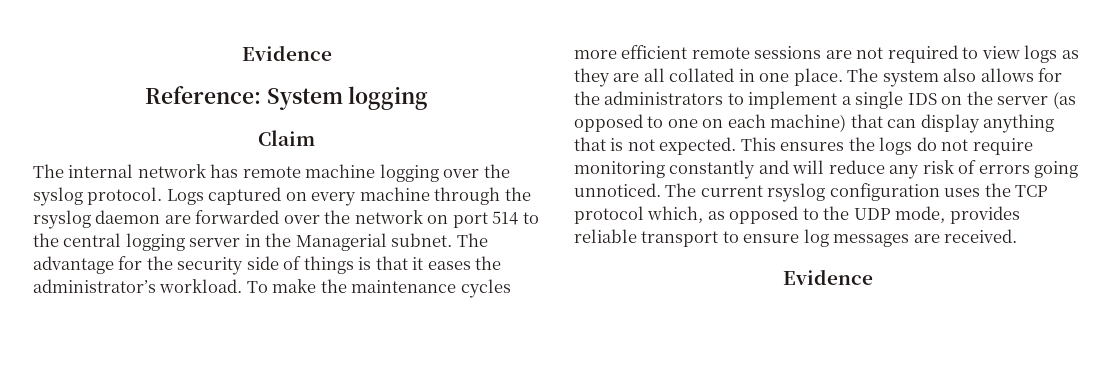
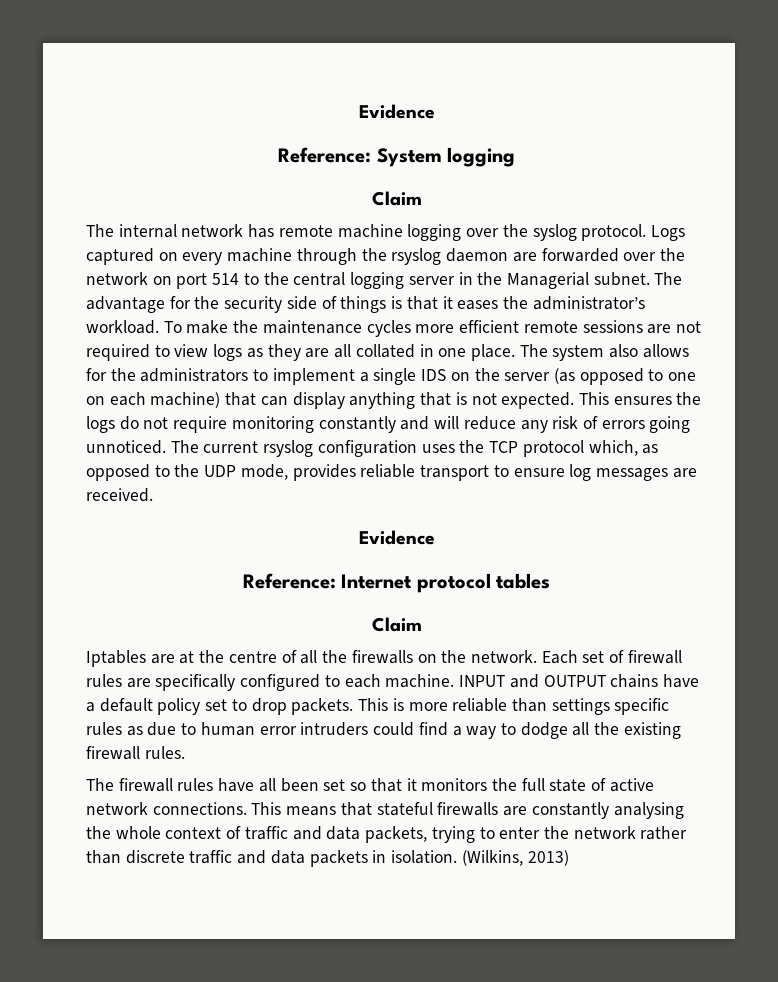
+ Reference: Internet protocol tables
+ Claim
+ Iptables are at the centre of all the firewalls on the network. Each set of firewall rules are specifically configured to each machine. INPUT and OUTPUT chains have a default policy set to drop packets. This is more reliable than settings specific rules as due to human error intruders could find a way to dodge all the existing firewall rules.
+ The firewall rules have all been set so that it monitors the full state of active network connections. This means that stateful firewalls are constantly analysing the whole context of traffic and data packets, trying to enter the network rather than discrete traffic and data packets in isolation. (Wilkins, 2013)

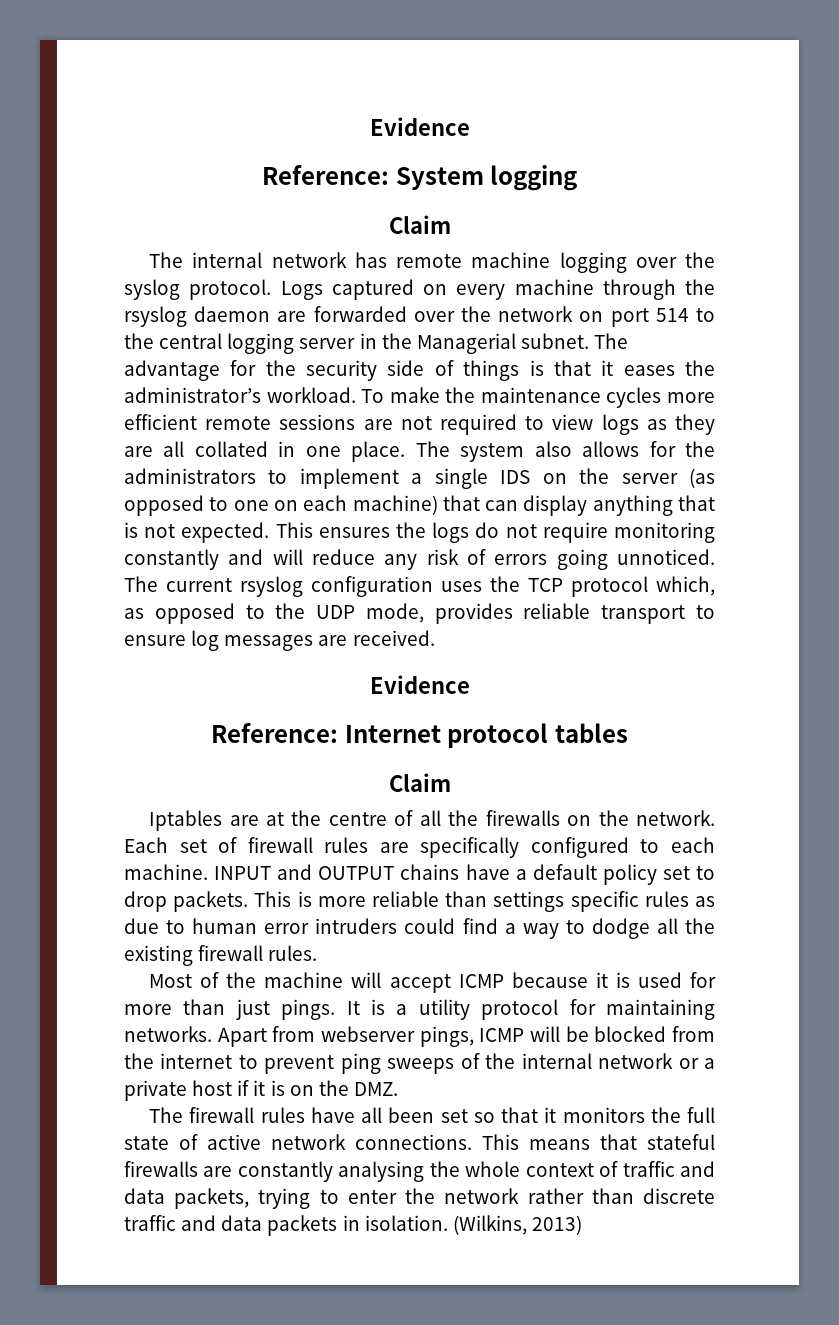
+ Most of the machine will accept ICMP because it is used for more than just pings. It is a utility protocol for maintaining networks. Apart from webserver pings, ICMP will be blocked from the internet to prevent ping sweeps of the internal network or a private host if it is on the DMZ.

